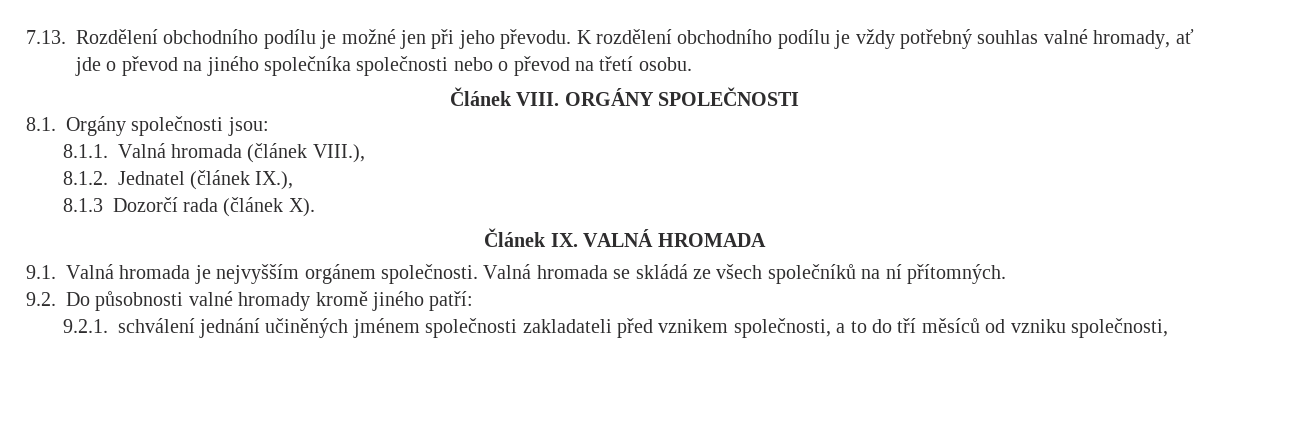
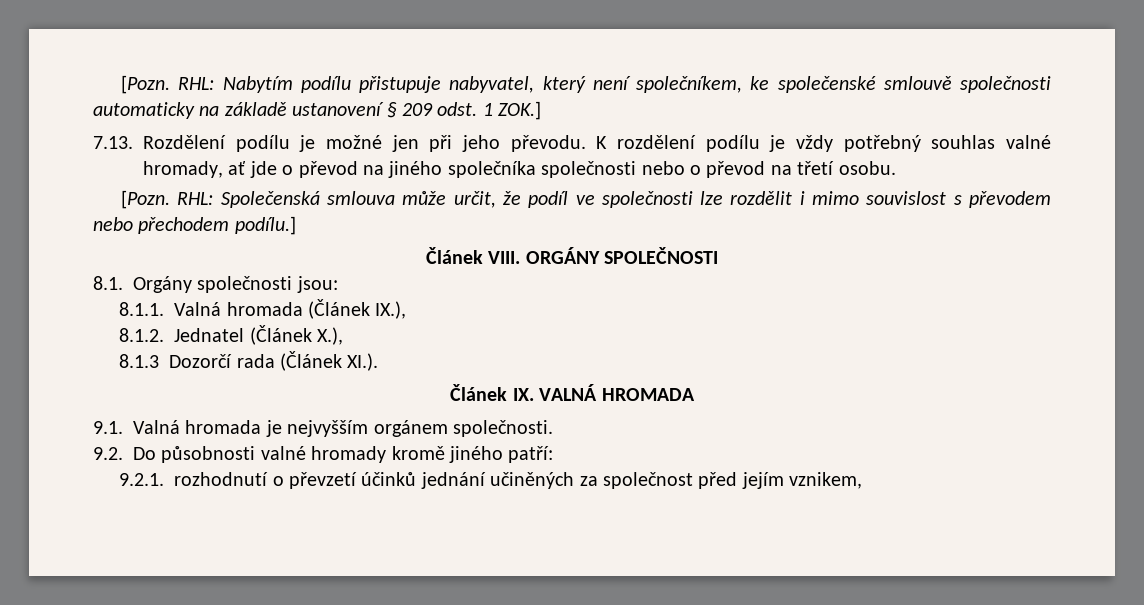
+ [Pozn. RHL: Nabytím podílu přistupuje nabyvatel, který není společníkem, ke společenské smlouvě společnosti automaticky na základě ustanovení § 209 odst. 1 ZOK.]
- 7.13. Rozdělení obchodního podílu je možné jen při jeho převodu.
+ 7.13. Rozdělení podílu je možné jen při jeho převodu.
- K rozdělení obchodního podílu je vždy potřebný souhlas valné hromady, ať jde o převod na jiného společníka společnosti nebo o převod na třetí osobu.
+ K rozdělení podílu je vždy potřebný souhlas valné hromady, ať jde o převod na jiného společníka společnosti nebo o převod na třetí osobu.
+ [Pozn. RHL: Společenská smlouva může určit, že podíl ve společnosti lze rozdělit i mimo souvislost s převodem nebo přechodem podílu.]
- 8.1.1. Valná hromada (článek VIII.),
+ 8.1.1. Valná hromada (Článek IX.),
- 8.1.2. Jednatel (článek IX.),
+ 8.1.2. Jednatel (Článek X.),
- 8.1.3 Dozorčí rada (článek X).
+ 8.1.3 Dozorčí rada (Článek XI.).
- Valná hromada se skládá ze všech společníků na ní přítomných.
- 9.2.1. schválení jednání učiněných jménem společnosti zakladateli před vznikem společnosti, a to do tří měsíců od vzniku společnosti,
+ 9.2.1. rozhodnutí o převzetí účinků jednání učiněných za společnost před jejím vznikem,

